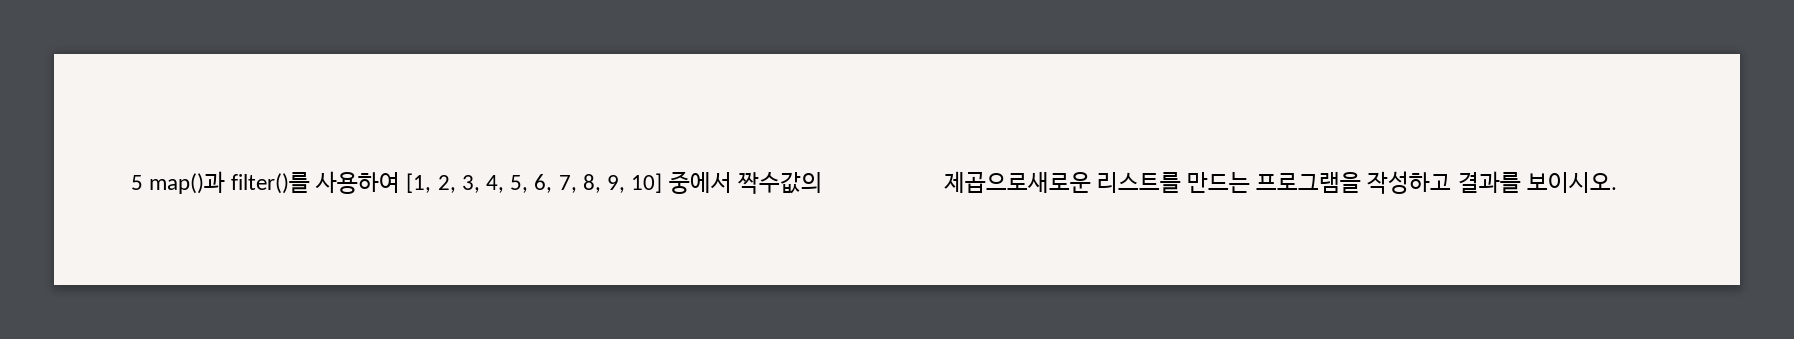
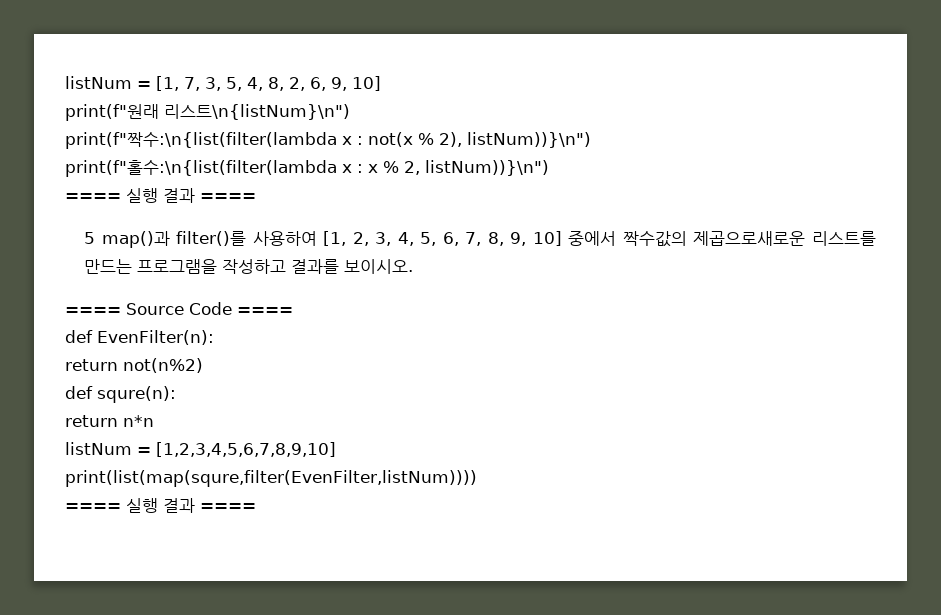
+ listNum = [1, 7, 3, 5, 4, 8, 2, 6, 9, 10]
+ print(f"원래 리스트\n{listNum}\n")
+ print(f"짝수:\n{list(filter(lambda x : not(x % 2), listNum))}\n")
+ print(f"홀수:\n{list(filter(lambda x : x % 2, listNum))}\n")
+ ==== 실행 결과 ====
+ ==== Source Code ====
+ def EvenFilter(n):
+ return not(n%2)
+ def squre(n):
+ return n*n
+ listNum = [1,2,3,4,5,6,7,8,9,10]
+ print(list(map(squre,filter(EvenFilter,listNum))))
+ ==== 실행 결과 ====

